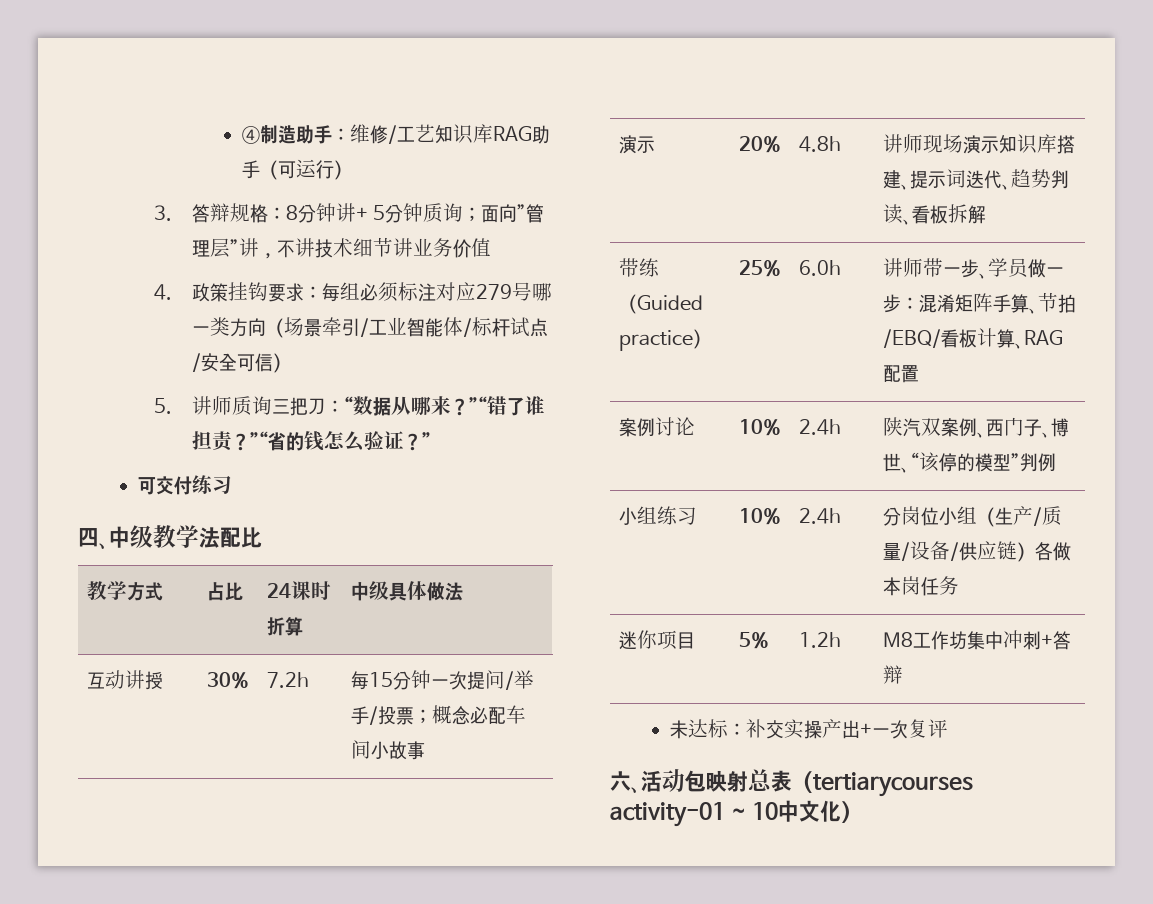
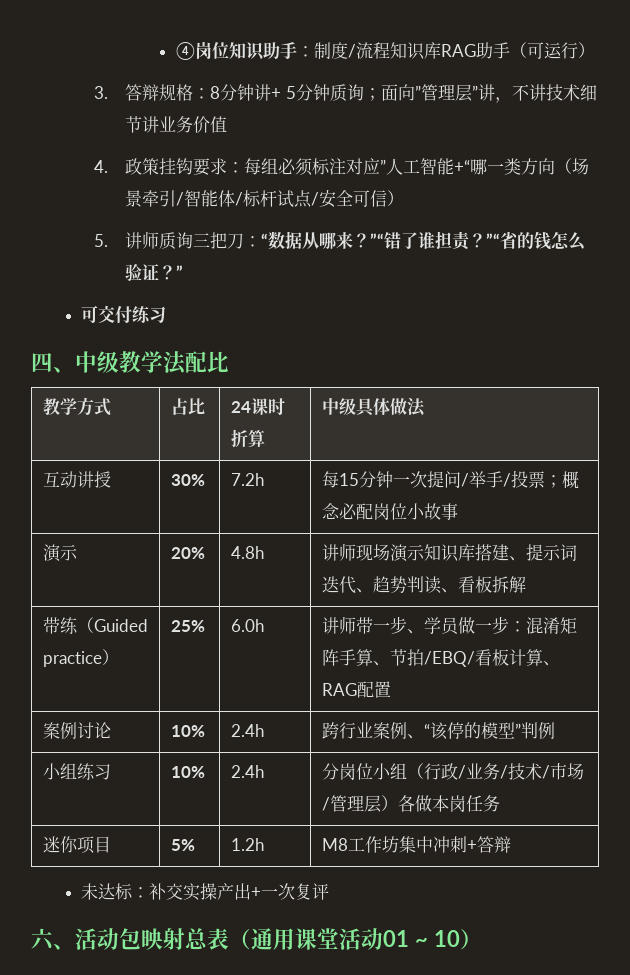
- ④制造助手：维修/工艺知识库RAG助手（可运行）
+ ④岗位知识助手：制度/流程知识库RAG助手（可运行）
- 4.政策挂钩要求：每组必须标注对应279号哪一类方向（场景牵引/工业智能体/标杆试点/安全可信）
+ 4.政策挂钩要求：每组必须标注对应”人工智能+“哪一类方向（场景牵引/智能体/标杆试点/安全可信）
- 互动讲授 | 30% | 7.2h | 每15分钟一次提问/举手/投票；概念必配车间小故事
+ 互动讲授 | 30% | 7.2h | 每15分钟一次提问/举手/投票；概念必配岗位小故事
- 案例讨论 | 10% | 2.4h | 陕汽双案例、西门子、博世、“该停的模型”判例
+ 案例讨论 | 10% | 2.4h | 跨行业案例、“该停的模型”判例
- 小组练习 | 10% | 2.4h | 分岗位小组（生产/质量/设备/供应链）各做本岗任务
+ 小组练习 | 10% | 2.4h | 分岗位小组（行政/业务/技术/市场/管理层）各做本岗任务
- 六、活动包映射总表（tertiarycourses activity-01 ~ 10中文化）
+ 六、活动包映射总表（通用课堂活动01 ~ 10）

